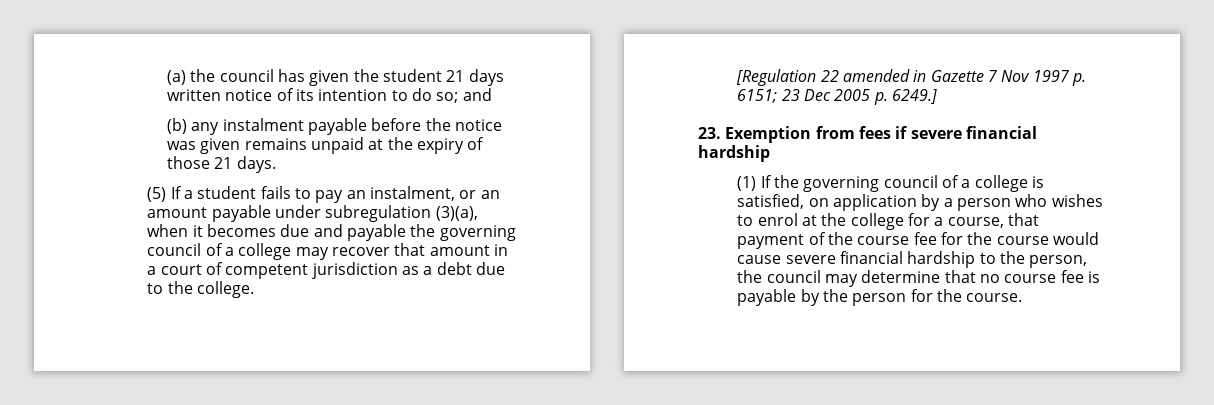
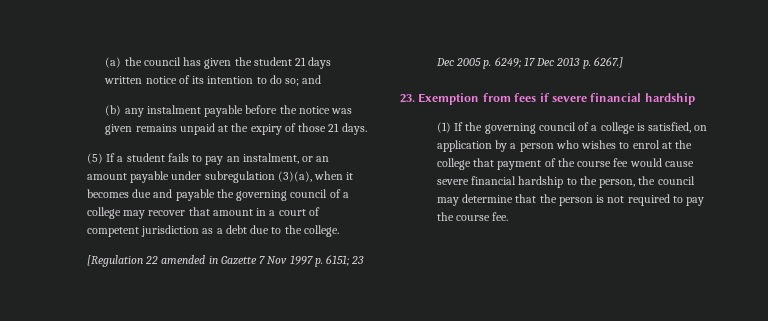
- [Regulation 22 amended in Gazette 7 Nov 1997 p. 6151; 23 Dec 2005 p. 6249.]
+ [Regulation 22 amended in Gazette 7 Nov 1997 p. 6151; 23 Dec 2005 p. 6249; 17 Dec 2013 p. 6267.]
- (1) If the governing council of a college is satisfied, on application by a person who wishes to enrol at the college for a course, that payment of the course fee for the course would cause severe financial hardship to the person, the council may determine that no course fee is payable by the person for the course.
+ (1) If the governing council of a college is satisfied, on application by a person who wishes to enrol at the college that payment of the course fee would cause severe financial hardship to the person, the council may determine that the person is not required to pay the course fee.

